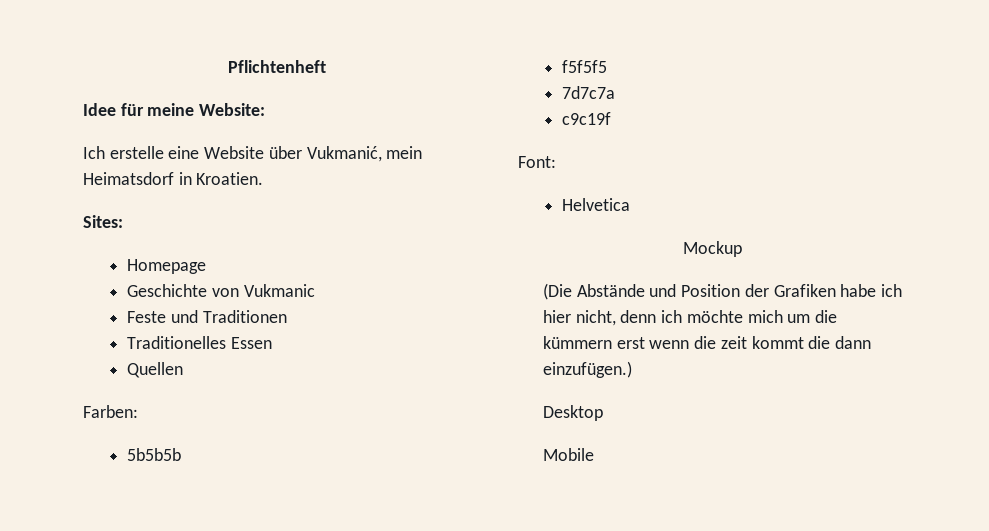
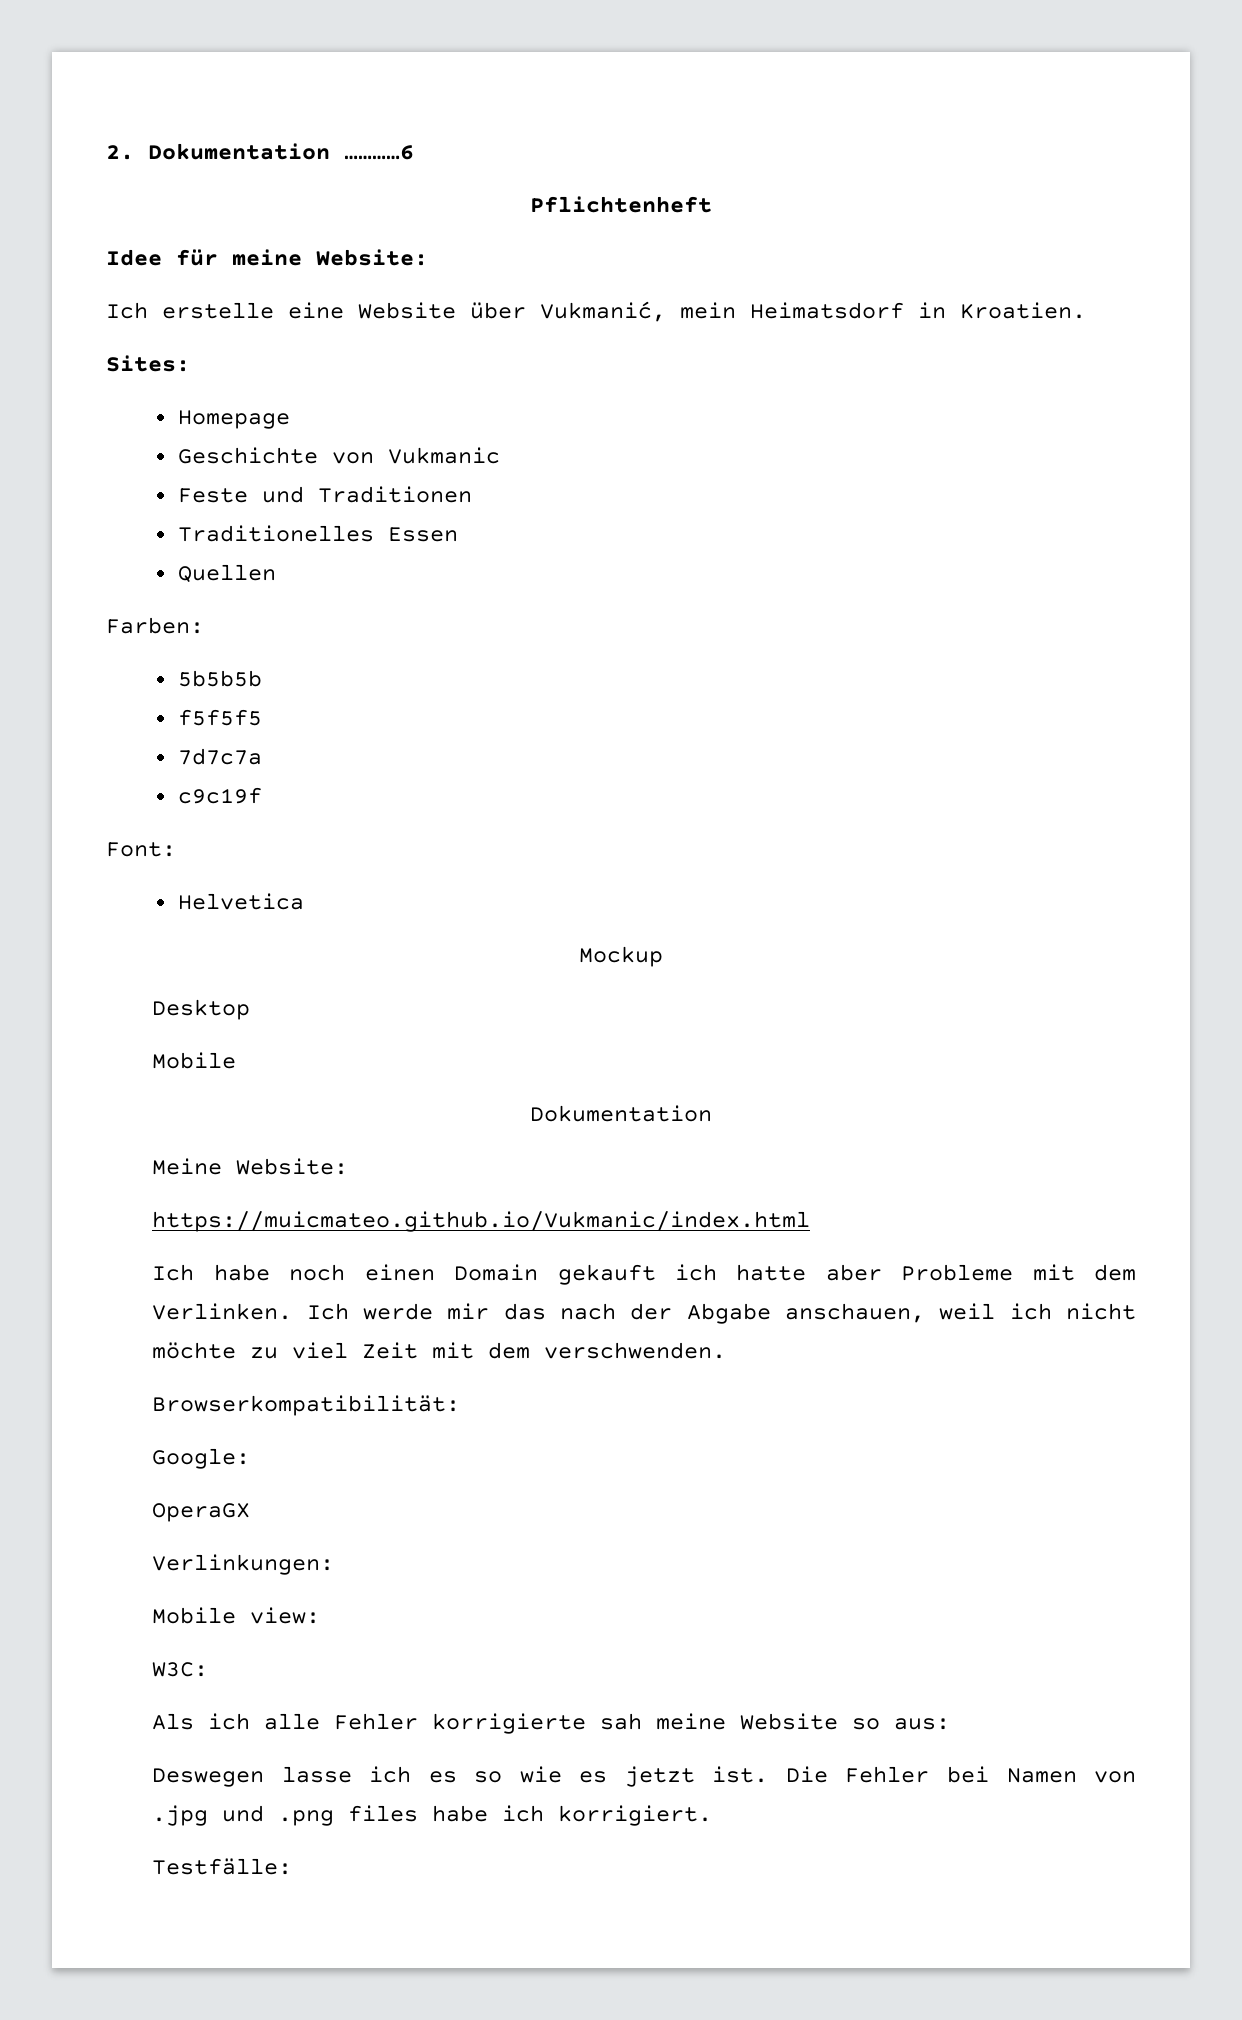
+ 2. Dokumentation …………6
- (Die Abstände und Position der Grafiken habe ich hier nicht, denn ich möchte mich um die kümmern erst wenn die zeit kommt die dann einzufügen.)
  Desktop
  Mobile
+ Dokumentation
+ Meine Website:
+ https://muicmateo.github.io/Vukmanic/index.html
+ Ich habe noch einen Domain gekauft ich hatte aber Probleme mit dem Verlinken. Ich werde mir das nach der Abgabe anschauen, weil ich nicht möchte zu viel Zeit mit dem verschwenden.
+ Browserkompatibilität:
+ Google:
+ OperaGX
+ Verlinkungen:
+ Mobile view:
+ W3C:
+ Als ich alle Fehler korrigierte sah meine Website so aus:
+ Deswegen lasse ich es so wie es jetzt ist. Die Fehler bei Namen von .jpg und .png files habe ich korrigiert.
+ Testfälle:

